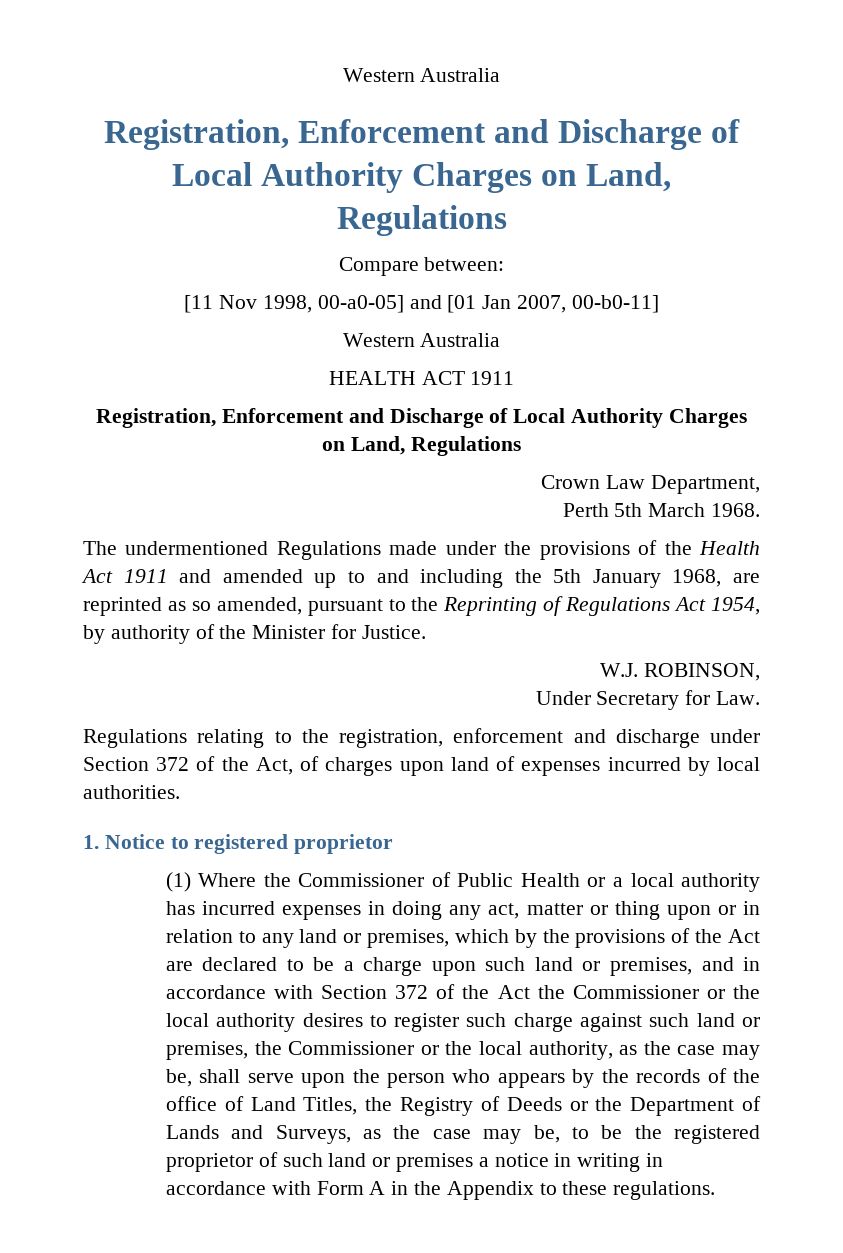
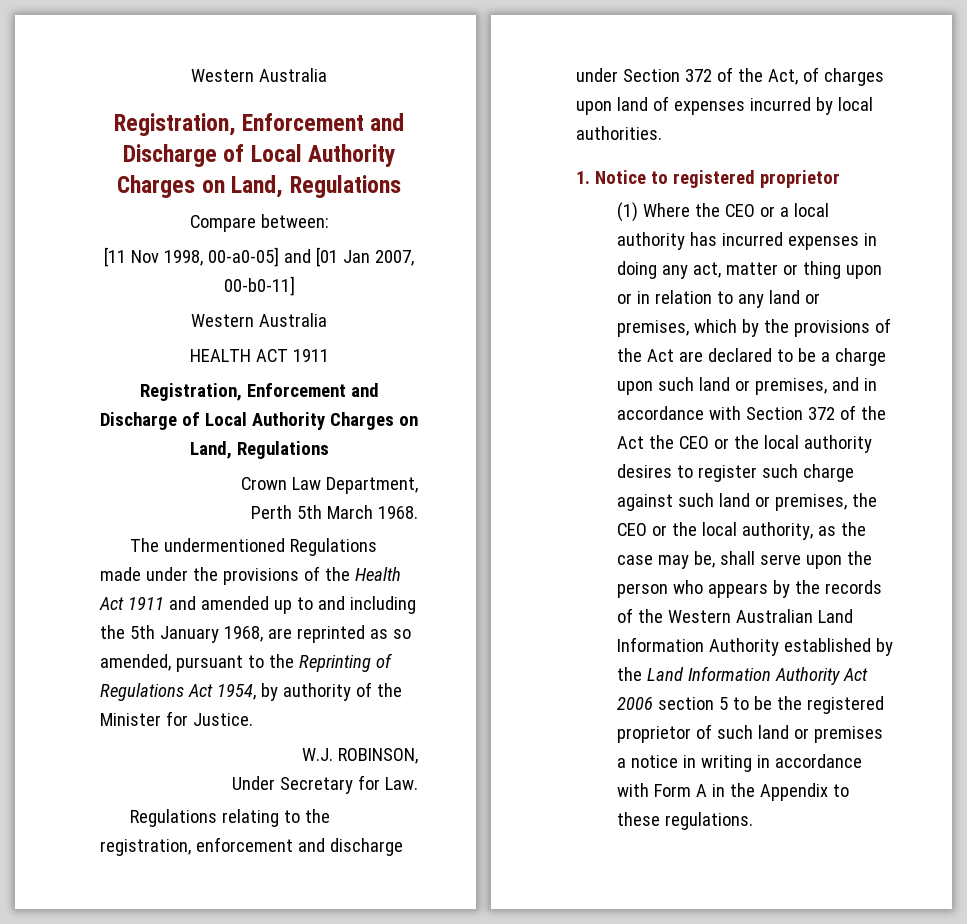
- (1) Where the Commissioner of Public Health or a local authority has incurred expenses in doing any act, matter or thing upon or in relation to any land or premises, which by the provisions of the Act are declared to be a charge upon such land or premises, and in accordance with Section 372 of the Act the Commissioner or the local authority desires to register such charge against such land or premises, the Commissioner or the local authority, as the case may be, shall serve upon the person who appears by the records of the office of Land Titles, the Registry of Deeds or the Department of Lands and Surveys, as the case may be, to be the registered proprietor of such land or premises a notice in writing in accordance with Form A in the Appendix to these regulations.
+ (1) Where the CEO or a local authority has incurred expenses in doing any act, matter or thing upon or in relation to any land or premises, which by the provisions of the Act are declared to be a charge upon such land or premises, and in accordance with Section 372 of the Act the CEO or the local authority desires to register such charge against such land or premises, the CEO or the local authority, as the case may be, shall serve upon the person who appears by the records of the Western Australian Land Information Authority established by the Land Information Authority Act 2006 section 5 to be the registered proprietor of such land or premises a notice in writing in accordance with Form A in the Appendix to these regulations.

